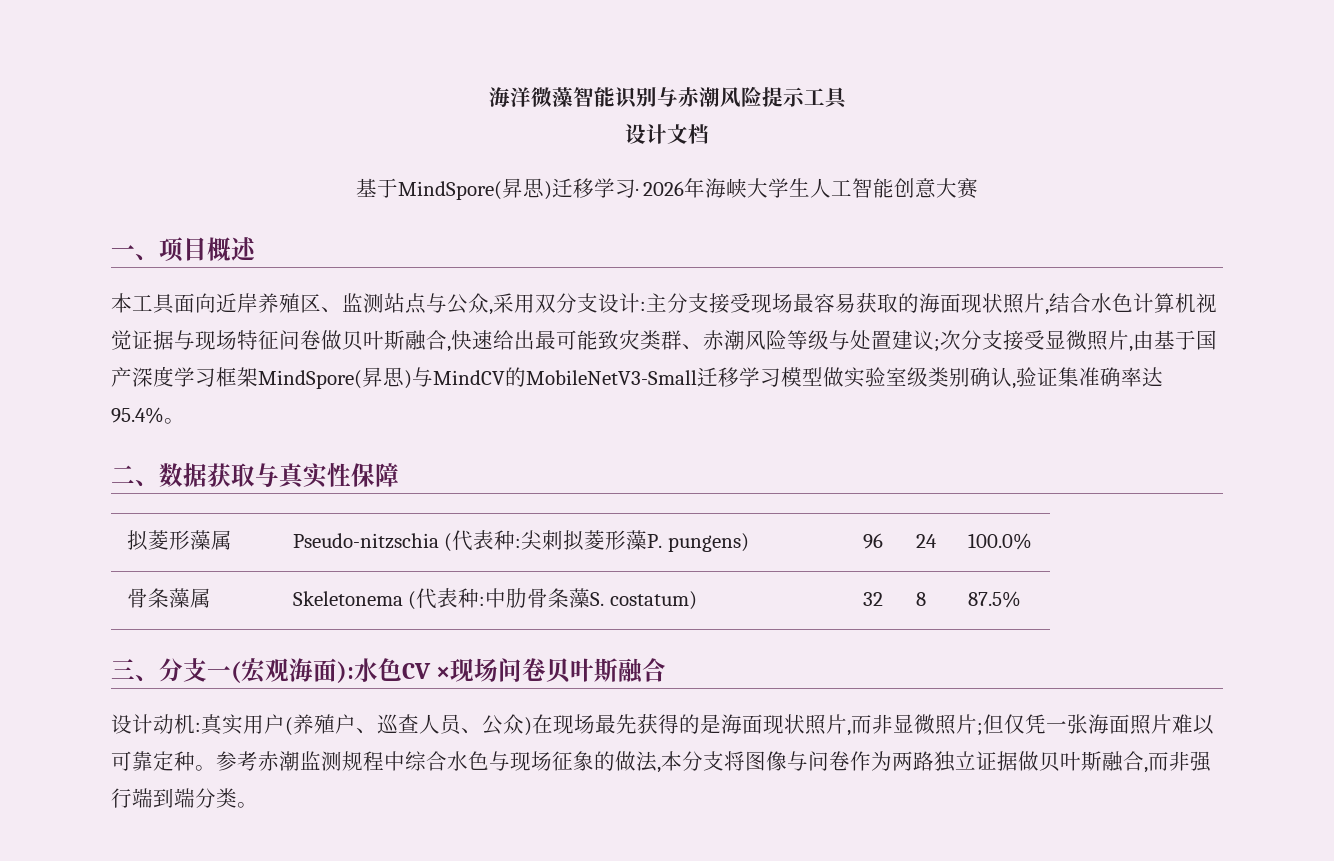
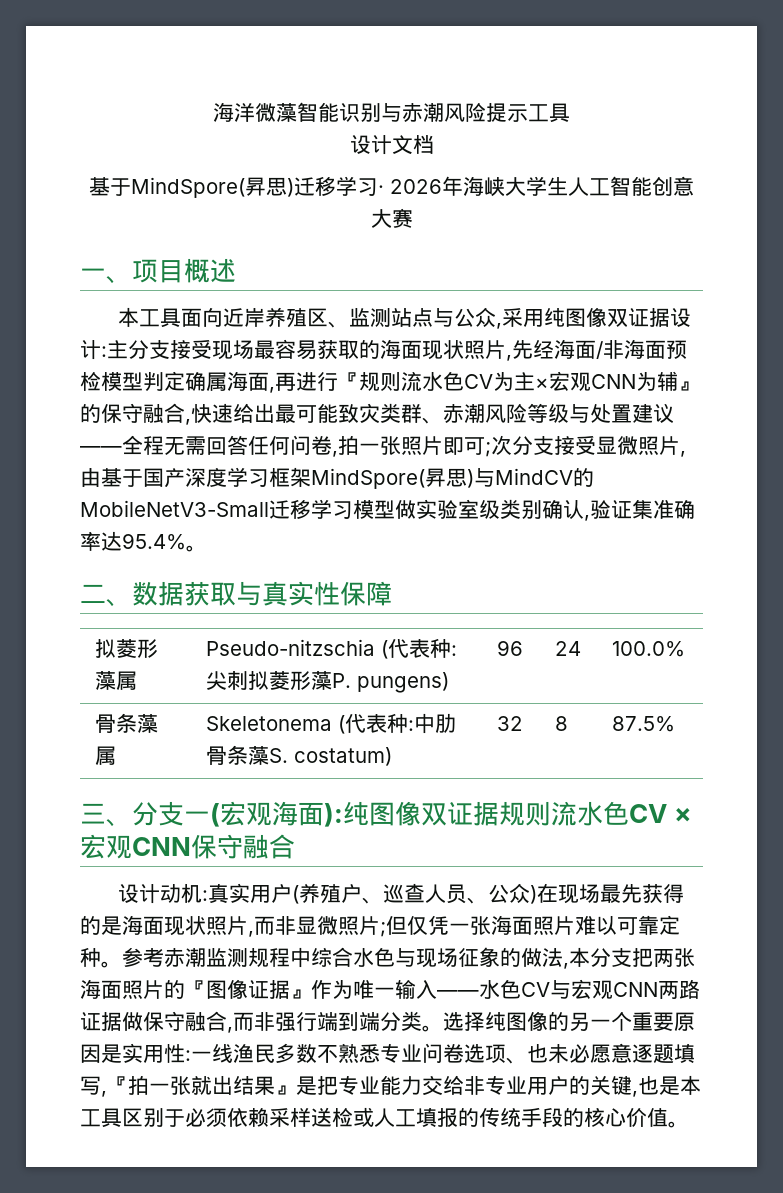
- 本工具面向近岸养殖区、监测站点与公众,采用双分支设计:
+ 本工具面向近岸养殖区、监测站点与公众,采用纯图像双证据设计:
- 主分支接受现场最容易获取的海面现状照片,结合水色计算机视觉证据与现场特征问卷做贝叶斯融合,快速给出最可能致灾类群、赤潮风险等级与处置建议;
+ 主分支接受现场最容易获取的海面现状照片,先经海面/非海面预检模型判定确属海面,再进行『规则流水色CV为主×宏观CNN为辅』的保守融合,快速给出最可能致灾类群、赤潮风险等级与处置建议——全程无需回答任何问卷,拍一张照片即可;
- 三、分支一(宏观海面):水色CV ×现场问卷贝叶斯融合
+ 三、分支一(宏观海面):纯图像双证据规则流水色CV ×宏观CNN保守融合
- 参考赤潮监测规程中综合水色与现场征象的做法,本分支将图像与问卷作为两路独立证据做贝叶斯融合,而非强行端到端分类。
+ 参考赤潮监测规程中综合水色与现场征象的做法,本分支把两张海面照片的『图像证据』作为唯一输入——水色CV与宏观CNN两路证据做保守融合,而非强行端到端分类。
+ 选择纯图像的另一个重要原因是实用性:一线渔民多数不熟悉专业问卷选项、也未必愿意逐题填写,『拍一张就出结果』是把专业能力交给非专业用户的关键,也是本工具区别于必须依赖采样送检或人工填报的传统手段的核心价值。

